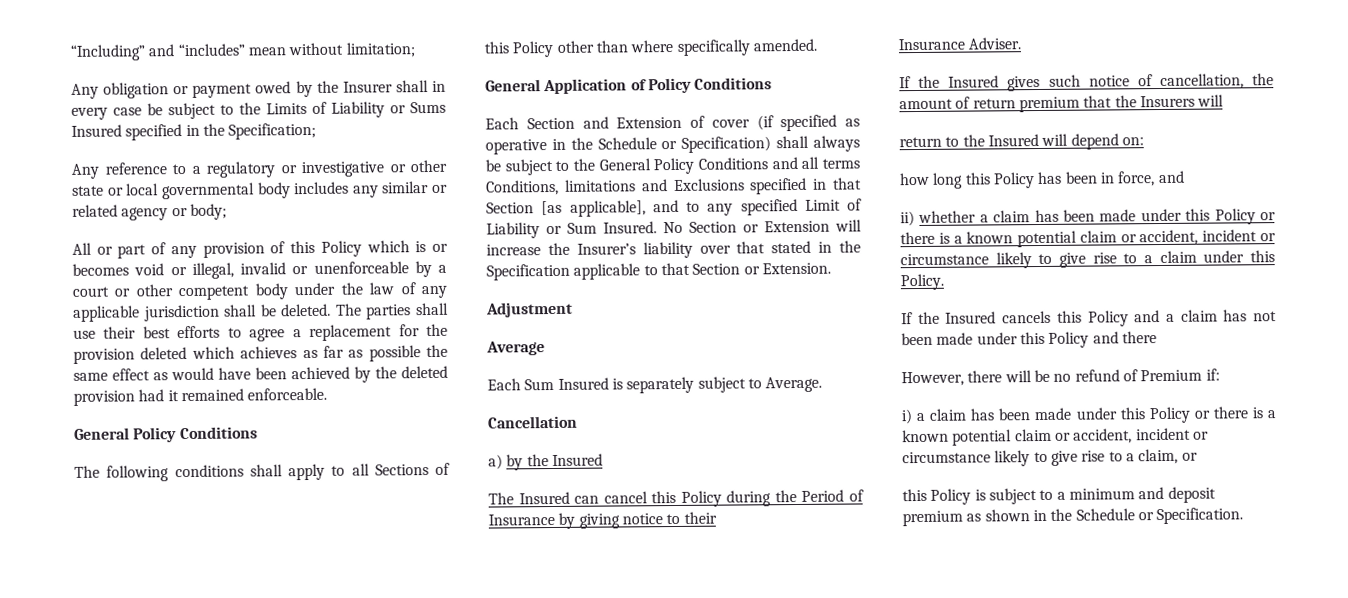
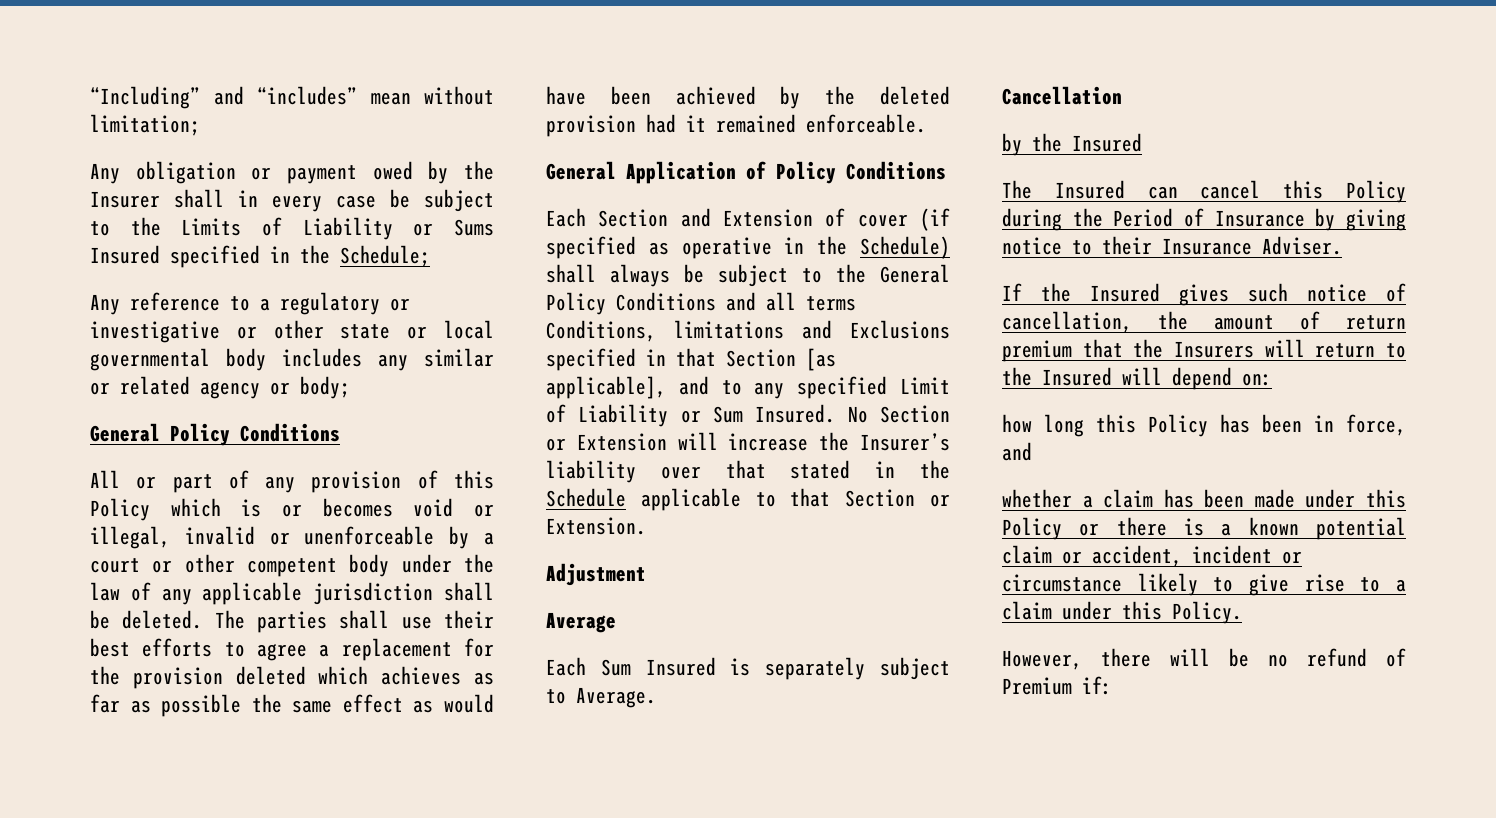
- Any obligation or payment owed by the Insurer shall in every case be subject to the Limits of Liability or Sums Insured specified in the Specification;
+ Any obligation or payment owed by the Insurer shall in every case be subject to the Limits of Liability or Sums Insured specified in the Schedule;
  Any reference to a regulatory or investigative or other state or local governmental body includes any similar or related agency or body;
+ General Policy Conditions
  The parties shall use their best efforts to agree a replacement for the provision deleted which achieves as far as possible the same effect as would have been achieved by the deleted provision had it remained enforceable.
- General Policy Conditions
- The following conditions shall apply to all Sections of this Policy other than where specifically amended.
- Each Section and Extension of cover (if specified as operative in the Schedule or Specification) shall always be subject to the General Policy Conditions and all terms Conditions, limitations and Exclusions specified in that Section [as applicable], and to any specified Limit of Liability or Sum Insured.
+ Each Section and Extension of cover (if specified as operative in the Schedule) shall always be subject to the General Policy Conditions and all terms Conditions, limitations and Exclusions specified in that Section [as applicable], and to any specified Limit of Liability or Sum Insured.
- No Section or Extension will increase the Insurer’s liability over that stated in the Specification applicable to that Section or Extension.
+ No Section or Extension will increase the Insurer’s liability over that stated in the Schedule applicable to that Section or Extension.
- a) by the Insured
+ by the Insured
- The Insured can cancel this Policy during the Period of Insurance by giving notice to their
- Insurance Adviser.
+ The Insured can cancel this Policy during the Period of Insurance by giving notice to their Insurance Adviser.
- If the Insured gives such notice of cancellation, the amount of return premium that the Insurers will
- return to the Insured will depend on:
+ If the Insured gives such notice of cancellation, the amount of return premium that the Insurers will return to the Insured will depend on:
- ii) whether a claim has been made under this Policy or there is a known potential claim or accident, incident or circumstance likely to give rise to a claim under this Policy.
+ whether a claim has been made under this Policy or there is a known potential claim or accident, incident or circumstance likely to give rise to a claim under this Policy.
- If the Insured cancels this Policy and a claim has not been made under this Policy and there
- i) a claim has been made under this Policy or there is a known potential claim or accident, incident or circumstance likely to give rise to a claim, or
- this Policy is subject to a minimum and deposit premium as shown in the Schedule or Specification.

